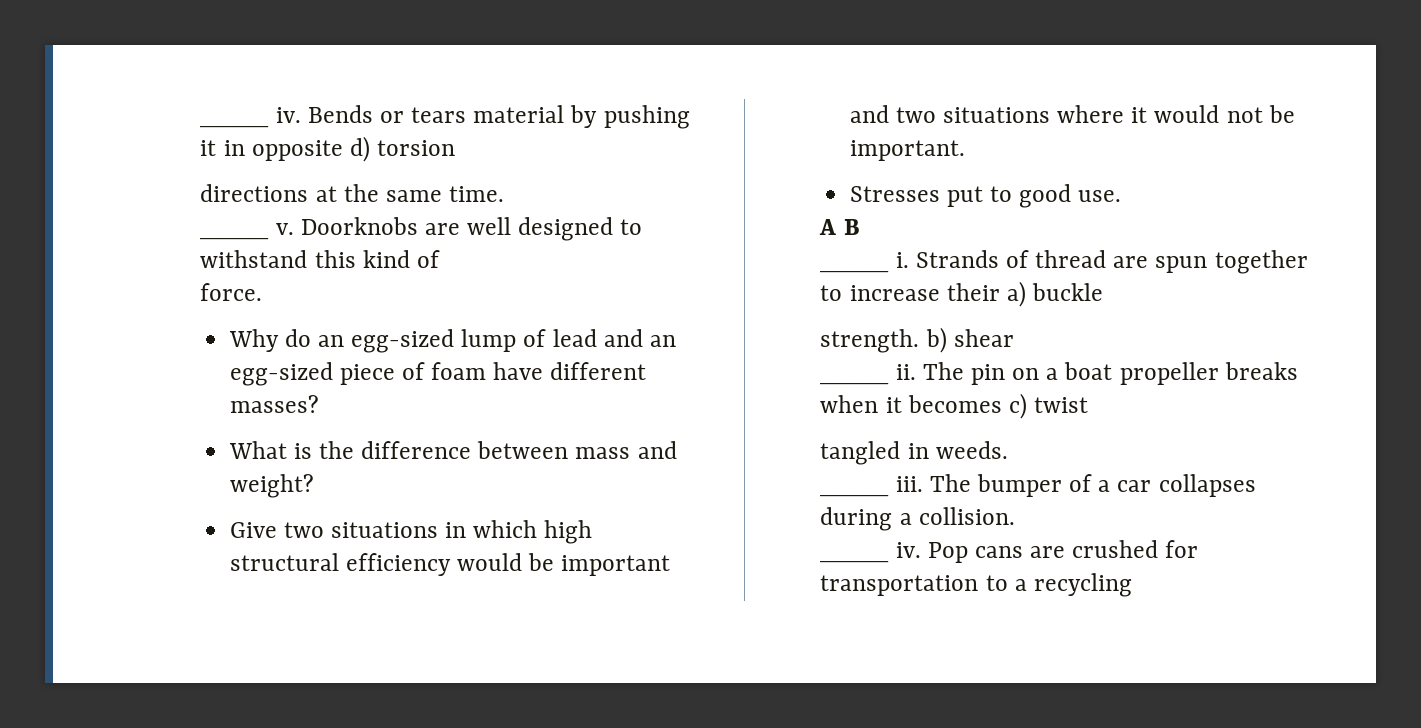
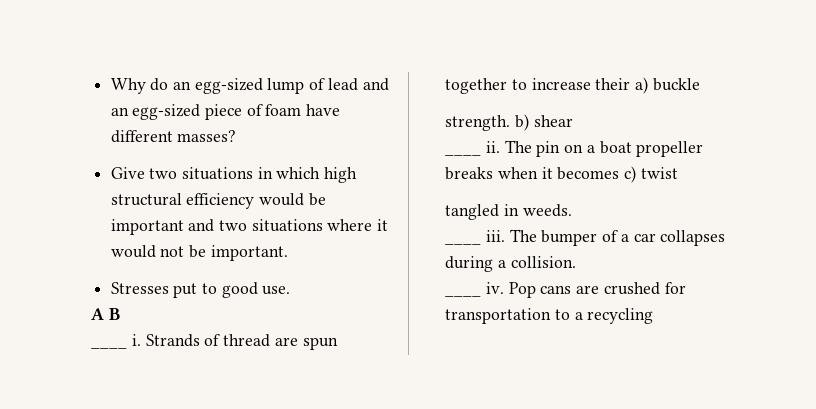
- ____ iv. Bends or tears material by pushing it in opposite d) torsion
- directions at the same time.
- ____ v. Doorknobs are well designed to withstand this kind of
- force.
- What is the difference between mass and weight?

